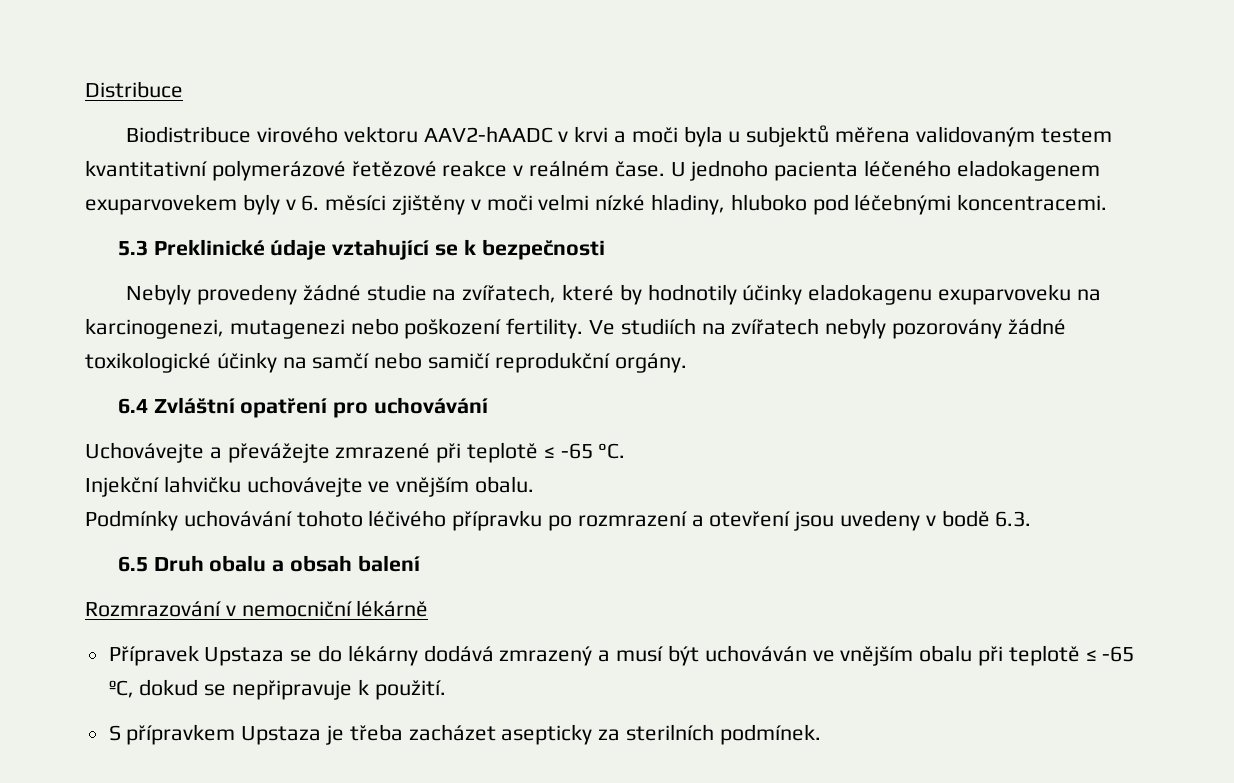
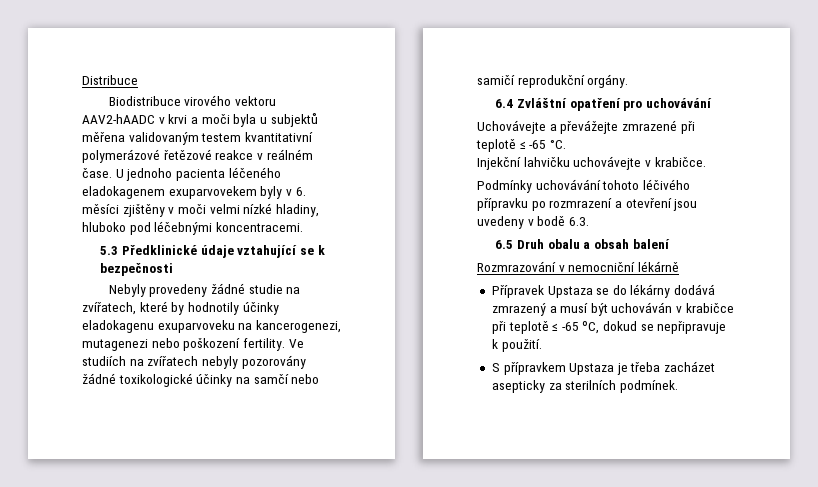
- 5.3 Preklinické údaje vztahující se k bezpečnosti
+ 5.3 Předklinické údaje vztahující se k bezpečnosti
- Nebyly provedeny žádné studie na zvířatech, které by hodnotily účinky eladokagenu exuparvoveku na karcinogenezi, mutagenezi nebo poškození fertility.
+ Nebyly provedeny žádné studie na zvířatech, které by hodnotily účinky eladokagenu exuparvoveku na kancerogenezi, mutagenezi nebo poškození fertility.
- Injekční lahvičku uchovávejte ve vnějším obalu.
+ Injekční lahvičku uchovávejte v krabičce.
- Přípravek Upstaza se do lékárny dodává zmrazený a musí být uchováván ve vnějším obalu při teplotě ≤ -65 ºC, dokud se nepřipravuje k použití.
+ Přípravek Upstaza se do lékárny dodává zmrazený a musí být uchováván v krabičce při teplotě ≤ -65 ºC, dokud se nepřipravuje k použití.

